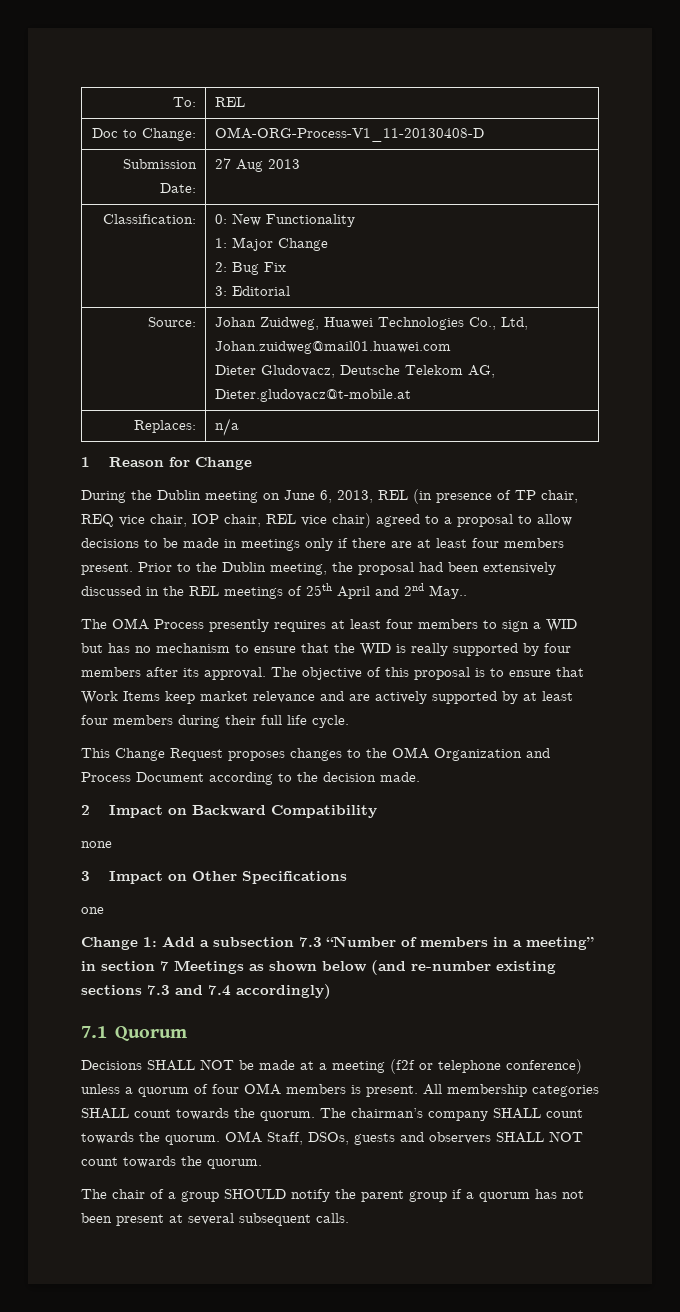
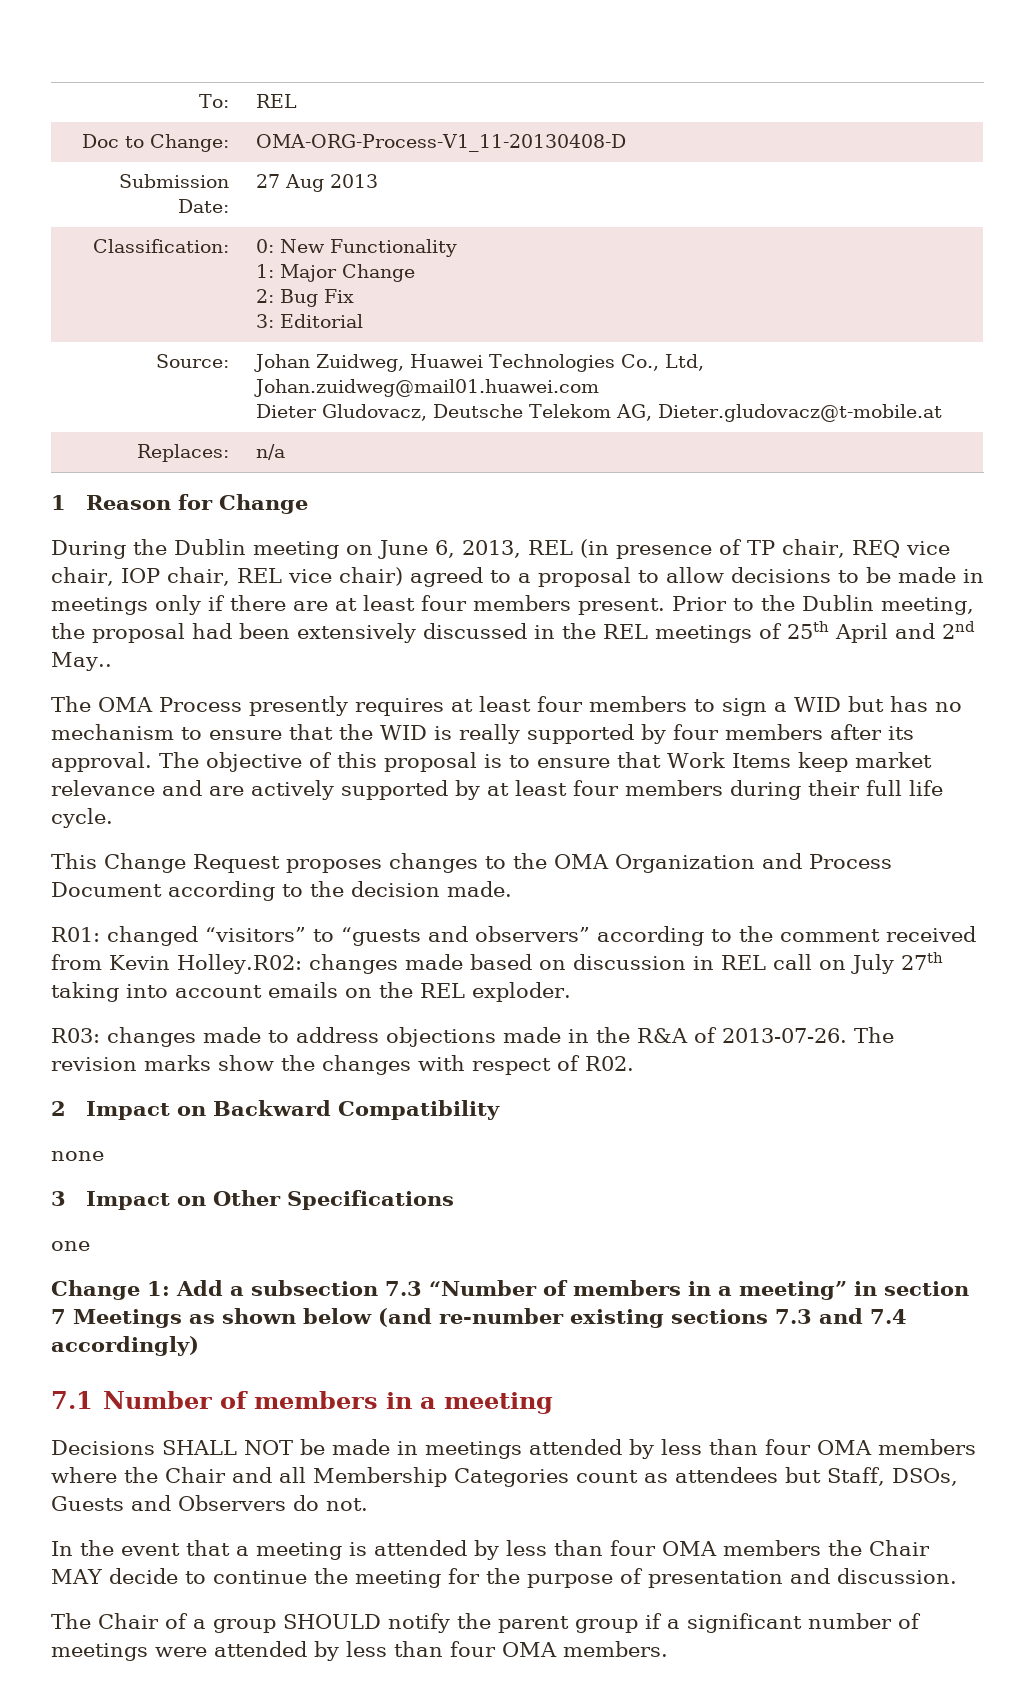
+ R01: changed “visitors” to “guests and observers” according to the comment received from Kevin Holley.R02: changes made based on discussion in REL call on July 27th taking into account emails on the REL exploder.
+ R03: changes made to address objections made in the R&A of 2013-07-26. The revision marks show the changes with respect of R02.
- 7.1 Quorum
+ 7.1 Number of members in a meeting
- Decisions SHALL NOT be made at a meeting (f2f or telephone conference) unless a quorum of four OMA members is present. All membership categories SHALL count towards the quorum. The chairman’s company SHALL count towards the quorum. OMA Staff, DSOs, guests and observers SHALL NOT count towards the quorum.
- The chair of a group SHOULD notify the parent group if a quorum has not been present at several subsequent calls.
+ Decisions SHALL NOT be made in meetings attended by less than four OMA members where the Chair and all Membership Categories count as attendees but Staff, DSOs, Guests and Observers do not.
+ In the event that a meeting is attended by less than four OMA members the Chair MAY decide to continue the meeting for the purpose of presentation and discussion.
+ The Chair of a group SHOULD notify the parent group if a significant number of meetings were attended by less than four OMA members.

